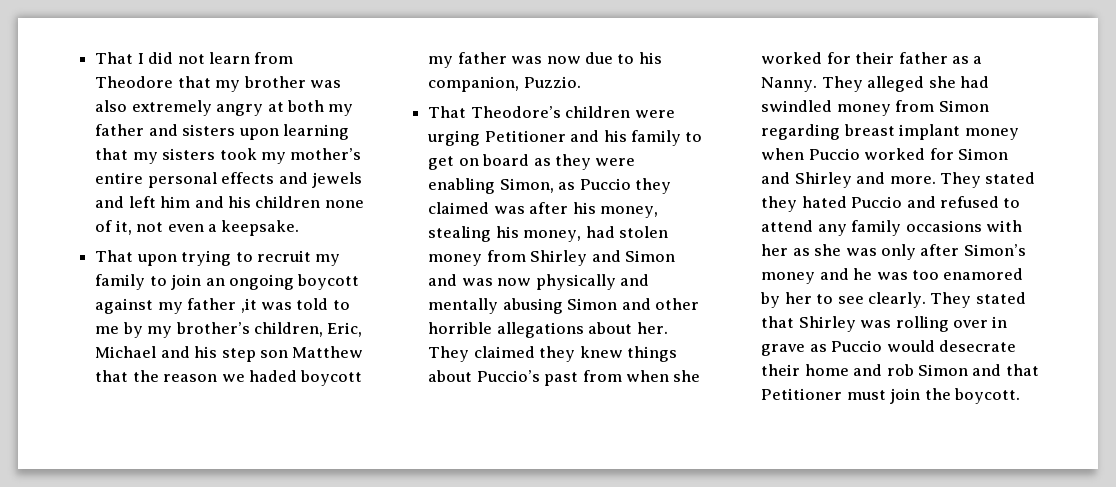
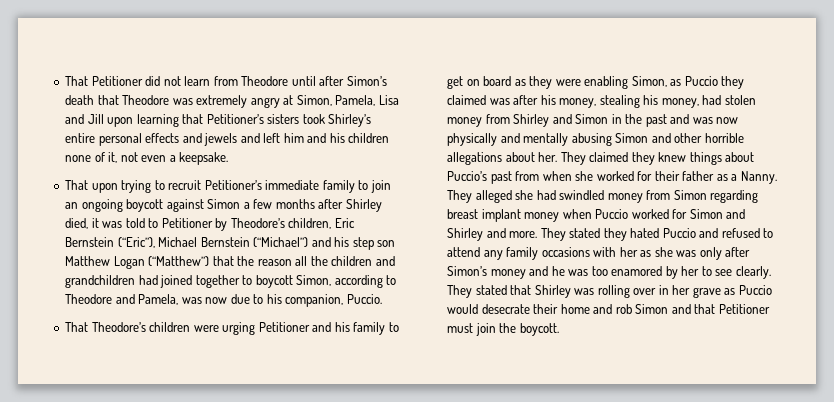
- That I did not learn from Theodore that my brother was also extremely angry at both my father and sisters upon learning that my sisters took my mother’s entire personal effects and jewels and left him and his children none of it, not even a keepsake.
+ That Petitioner did not learn from Theodore until after Simon’s death that Theodore was extremely angry at Simon, Pamela, Lisa and Jill upon learning that Petitioner’s sisters took Shirley’s entire personal effects and jewels and left him and his children none of it, not even a keepsake.
- That upon trying to recruit my family to join an ongoing boycott against my father ,it was told to me by my brother’s children, Eric, Michael and his step son Matthew that the reason we haded boycott my father was now due to his companion, Puzzio.
+ That upon trying to recruit Petitioner’s immediate family to join an ongoing boycott against Simon a few months after Shirley died, it was told to Petitioner by Theodore’s children, Eric Bernstein (“Eric”), Michael Bernstein (“Michael”) and his step son Matthew Logan (“Matthew”) that the reason all the children and grandchildren had joined together to boycott Simon, according to Theodore and Pamela, was now due to his companion, Puccio.
- That Theodore’s children were urging Petitioner and his family to get on board as they were enabling Simon, as Puccio they claimed was after his money, stealing his money, had stolen money from Shirley and Simon and was now physically and mentally abusing Simon and other horrible allegations about her.
+ That Theodore’s children were urging Petitioner and his family to get on board as they were enabling Simon, as Puccio they claimed was after his money, stealing his money, had stolen money from Shirley and Simon in the past and was now physically and mentally abusing Simon and other horrible allegations about her.
- They stated that Shirley was rolling over in grave as Puccio would desecrate their home and rob Simon and that Petitioner must join the boycott.
+ They stated that Shirley was rolling over in her grave as Puccio would desecrate their home and rob Simon and that Petitioner must join the boycott.

